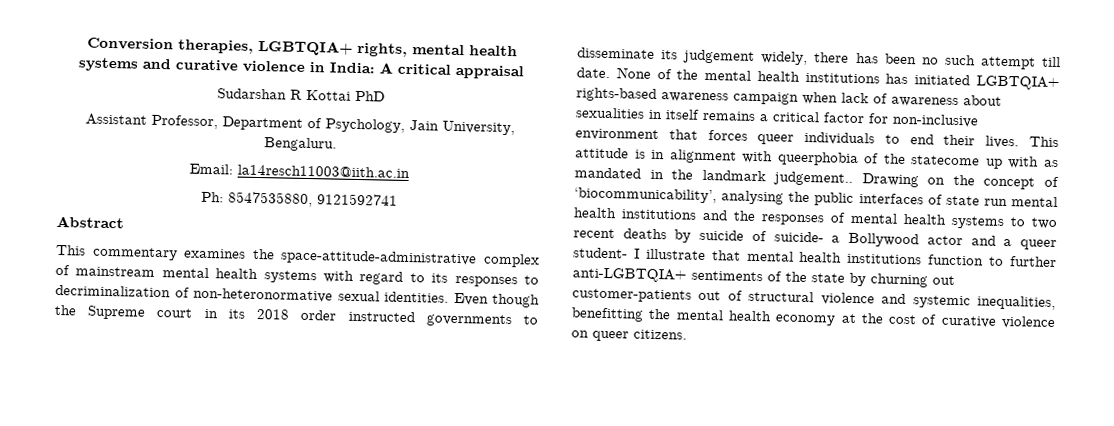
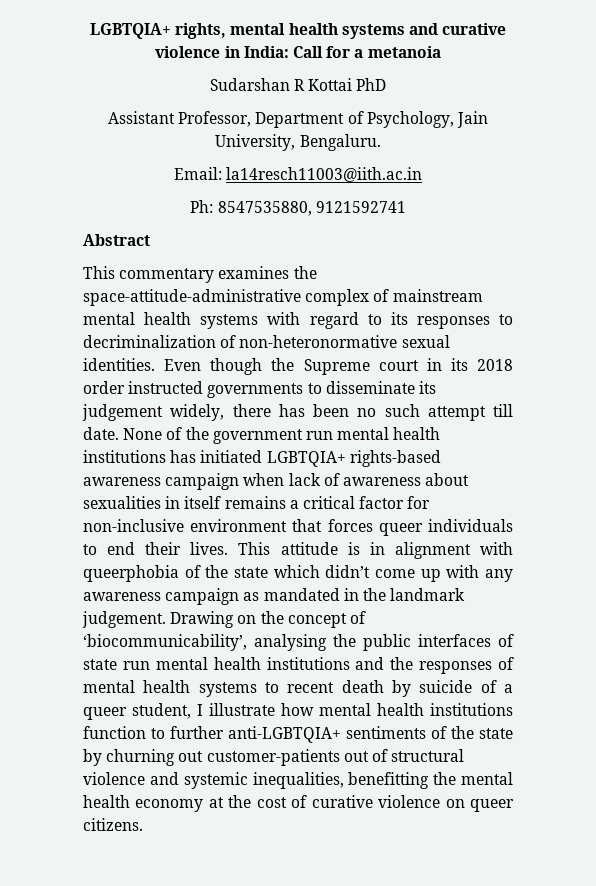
- Conversion therapies, LGBTQIA+ rights, mental health systems and curative violence in India: A critical appraisal
+ LGBTQIA+ rights, mental health systems and curative violence in India: Call for a metanoia
- None of the mental health institutions has initiated LGBTQIA+ rights-based awareness campaign when lack of awareness about sexualities in itself remains a critical factor for non-inclusive environment that forces queer individuals to end their lives.
+ None of the government run mental health institutions has initiated LGBTQIA+ rights-based awareness campaign when lack of awareness about sexualities in itself remains a critical factor for non-inclusive environment that forces queer individuals to end their lives.
- This attitude is in alignment with queerphobia of the statecome up with as mandated in the landmark judgement..
+ This attitude is in alignment with queerphobia of the state which didn’t come up with any awareness campaign as mandated in the landmark judgement.
- Drawing on the concept of ‘biocommunicability’, analysing the public interfaces of state run mental health institutions and the responses of mental health systems to two recent deaths by suicide of suicide- a Bollywood actor and a queer student- I illustrate that mental health institutions function to further anti-LGBTQIA+ sentiments of the state by churning out customer-patients out of structural violence and systemic inequalities, benefitting the mental health economy at the cost of curative violence on queer citizens.
+ Drawing on the concept of ‘biocommunicability’, analysing the public interfaces of state run mental health institutions and the responses of mental health systems to recent death by suicide of a queer student, I illustrate how mental health institutions function to further anti-LGBTQIA+ sentiments of the state by churning out customer-patients out of structural violence and systemic inequalities, benefitting the mental health economy at the cost of curative violence on queer citizens.

